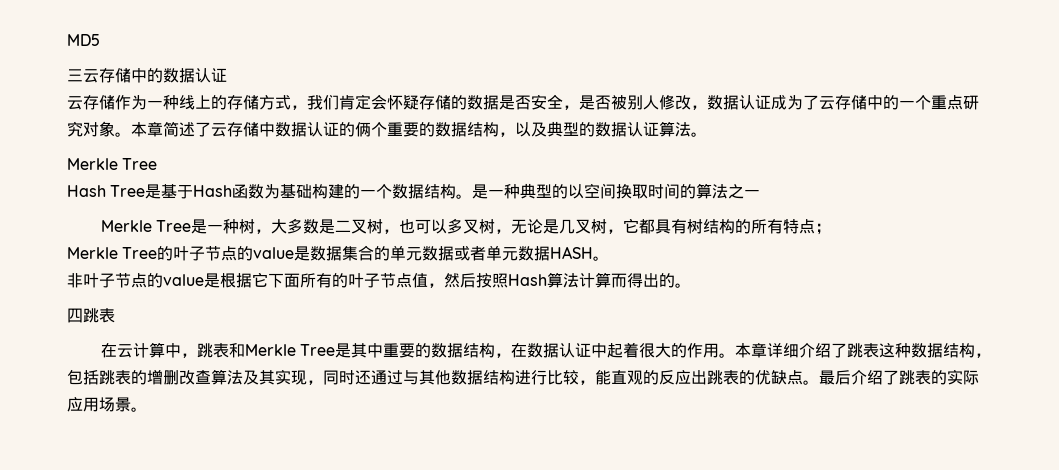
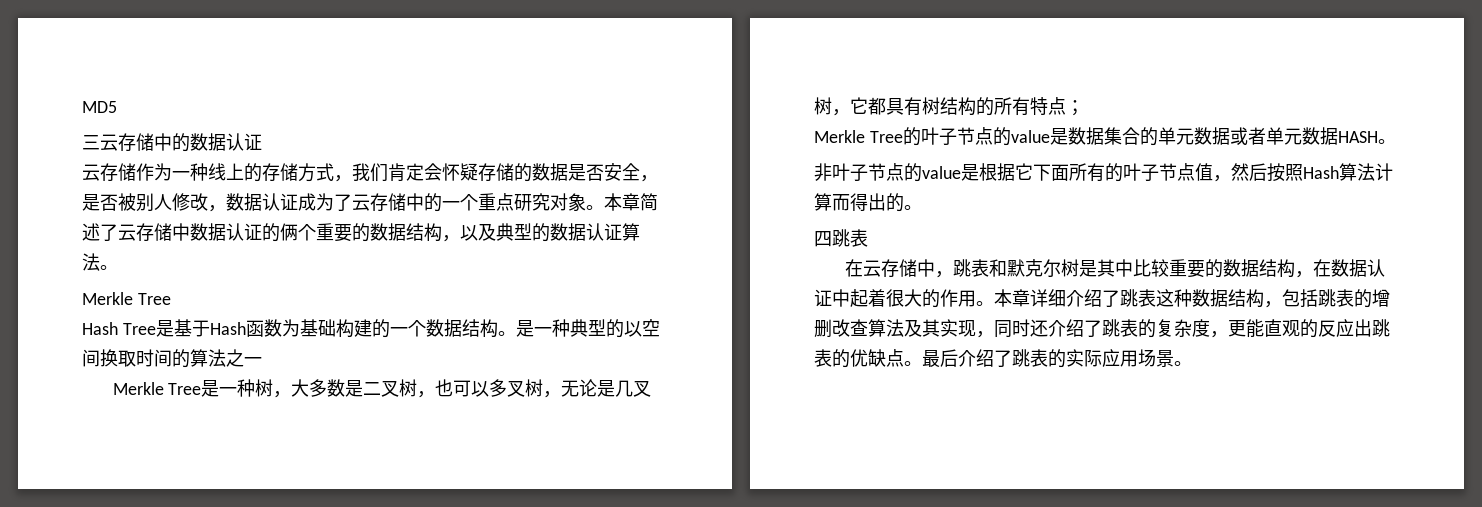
- 在云计算中，跳表和Merkle Tree是其中重要的数据结构，在数据认证中起着很大的作用。
+ 在云存储中，跳表和默克尔树是其中比较重要的数据结构，在数据认证中起着很大的作用。
- 本章详细介绍了跳表这种数据结构，包括跳表的增删改查算法及其实现，同时还通过与其他数据结构进行比较，能直观的反应出跳表的优缺点。
+ 本章详细介绍了跳表这种数据结构，包括跳表的增删改查算法及其实现，同时还介绍了跳表的复杂度，更能直观的反应出跳表的优缺点。

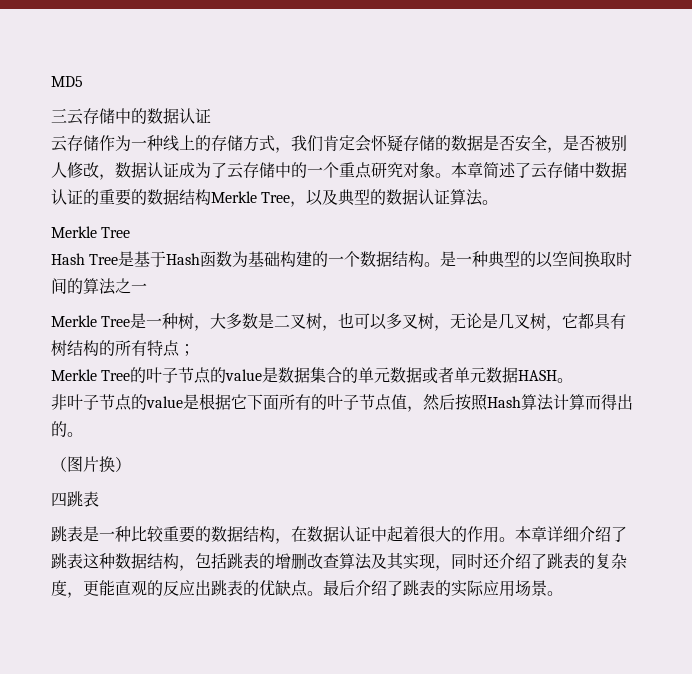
- 本章简述了云存储中数据认证的俩个重要的数据结构，以及典型的数据认证算法。
+ 本章简述了云存储中数据认证的重要的数据结构Merkle Tree，以及典型的数据认证算法。
+ （图片换）
- 在云存储中，跳表和默克尔树是其中比较重要的数据结构，在数据认证中起着很大的作用。
+ 跳表是一种比较重要的数据结构，在数据认证中起着很大的作用。

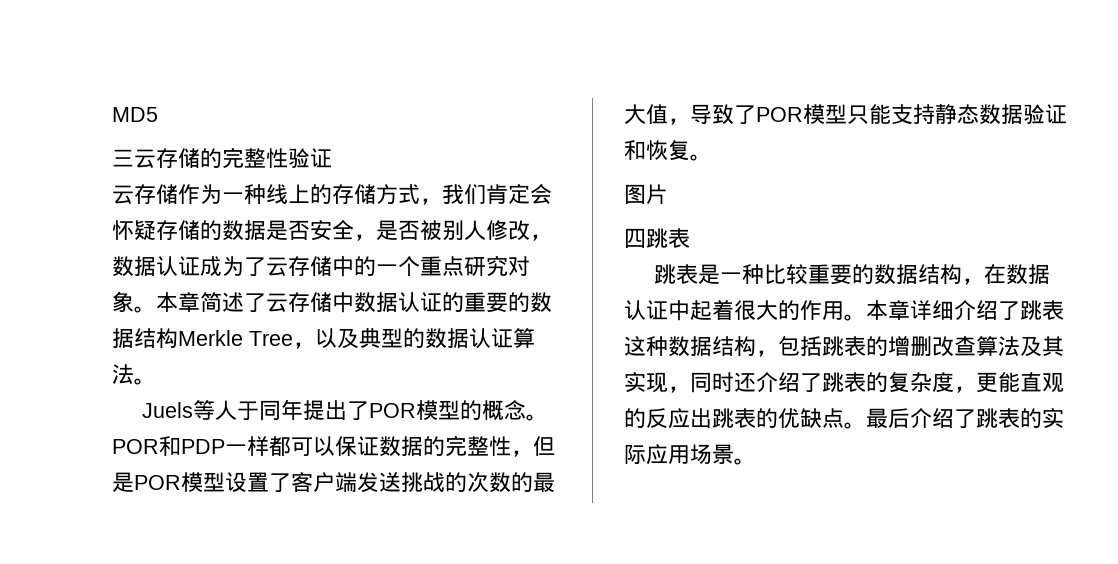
- 三云存储中的数据认证
+ 三云存储的完整性验证
  本章简述了云存储中数据认证的重要的数据结构Merkle Tree，以及典型的数据认证算法。
- Merkle Tree
- Hash Tree是基于Hash函数为基础构建的一个数据结构。是一种典型的以空间换取时间的算法之一
- Merkle Tree是一种树，大多数是二叉树，也可以多叉树，无论是几叉树，它都具有树结构的所有特点；
- Merkle Tree的叶子节点的value是数据集合的单元数据或者单元数据HASH。
- 非叶子节点的value是根据它下面所有的叶子节点值，然后按照Hash算法计算而得出的。
- （图片换）
+ Juels等人于同年提出了POR模型的概念。POR和PDP一样都可以保证数据的完整性，但是POR模型设置了客户端发送挑战的次数的最大值，导致了POR模型只能支持静态数据验证和恢复。
+ 图片

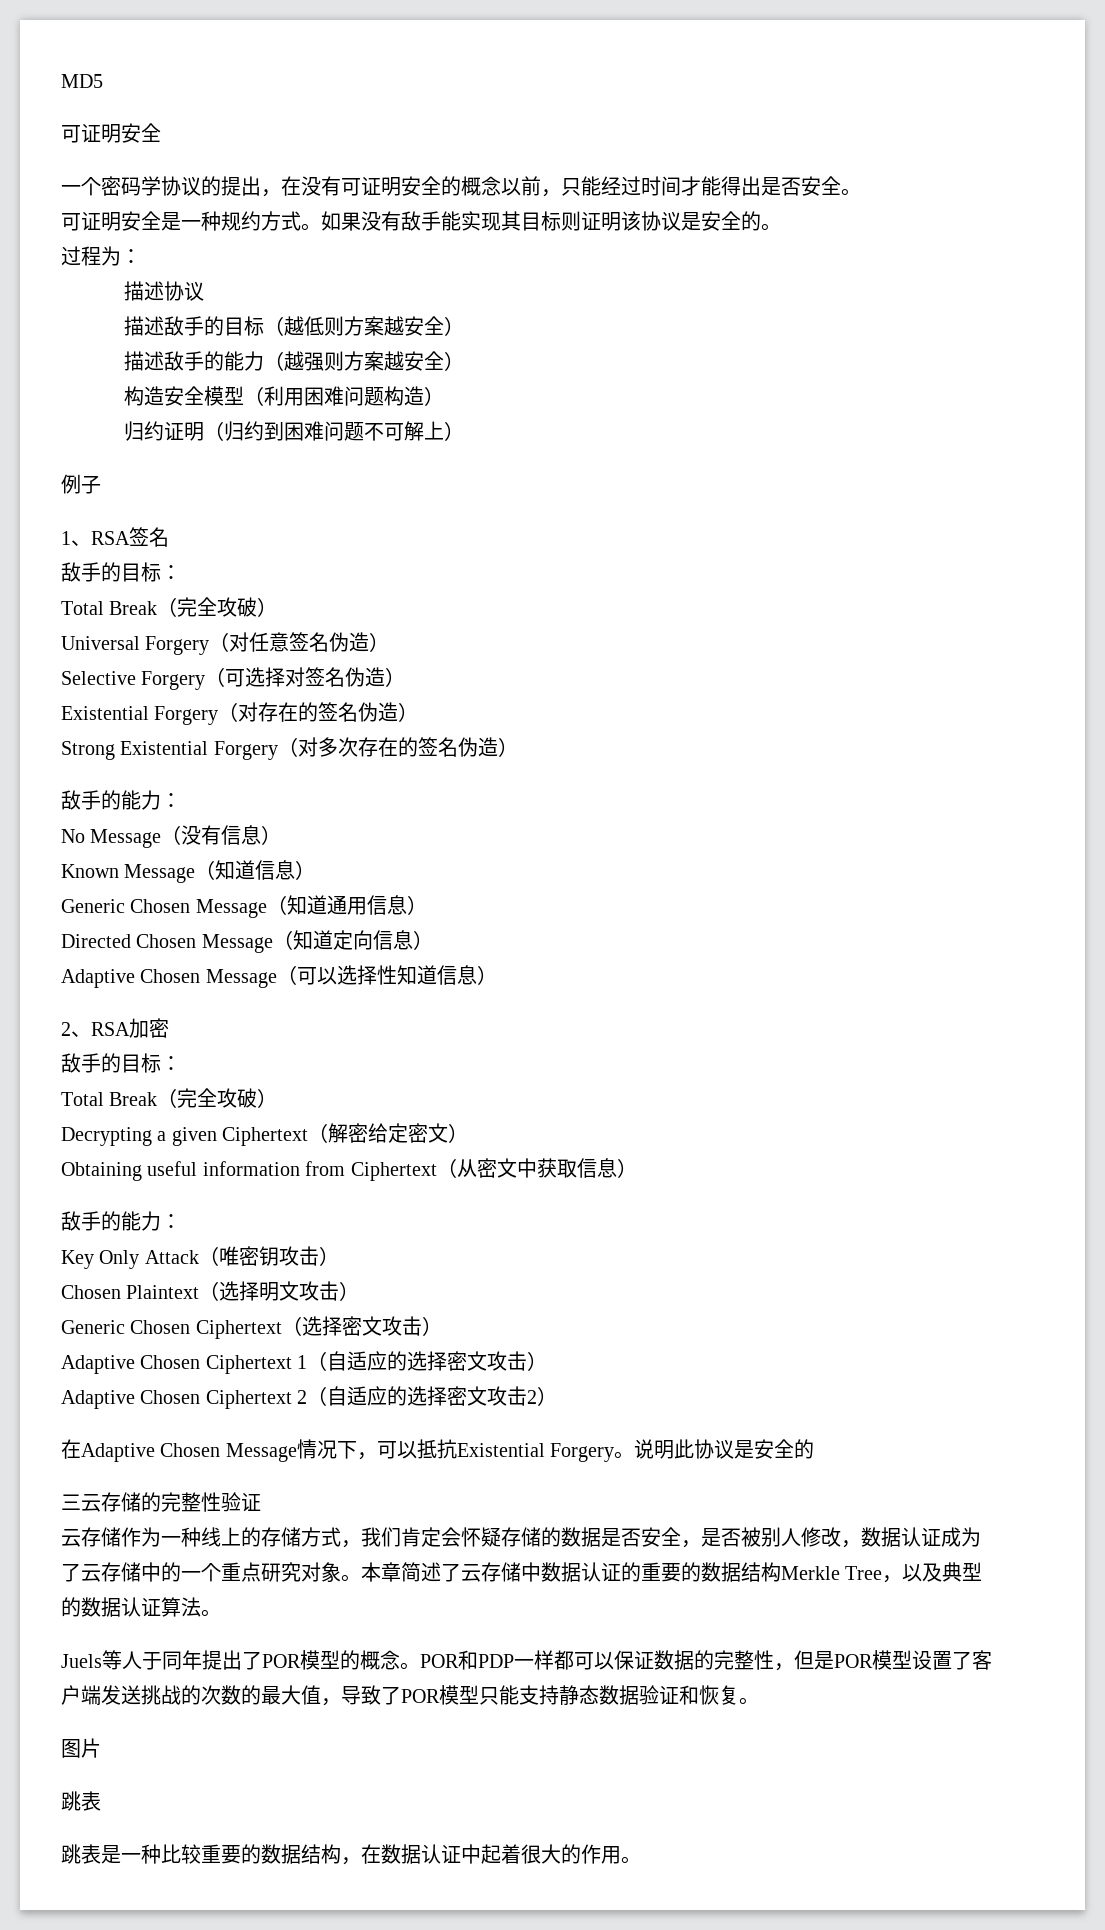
  MD5
+ 可证明安全
+ 一个密码学协议的提出，在没有可证明安全的概念以前，只能经过时间才能得出是否安全。
+ 可证明安全是一种规约方式。如果没有敌手能实现其目标则证明该协议是安全的。
+ 过程为：
+ 描述协议
+ 描述敌手的目标（越低则方案越安全）
+ 描述敌手的能力（越强则方案越安全）
+ 构造安全模型（利用困难问题构造）
+ 归约证明（归约到困难问题不可解上）
+ 例子
+ 1、RSA签名
+ 敌手的目标：
+ Total Break（完全攻破）
+ Universal Forgery（对任意签名伪造）
+ Selective Forgery（可选择对签名伪造）
+ Existential Forgery（对存在的签名伪造）
+ Strong Existential Forgery（对多次存在的签名伪造）
+ 敌手的能力：
+ No Message（没有信息）
+ Known Message（知道信息）
+ Generic Chosen Message（知道通用信息）
+ Directed Chosen Message（知道定向信息）
+ Adaptive Chosen Message（可以选择性知道信息）
+ 2、RSA加密
+ 敌手的目标：
+ Total Break（完全攻破）
+ Decrypting a given Ciphertext（解密给定密文）
+ Obtaining useful information from Ciphertext（从密文中获取信息）
+ 敌手的能力：
+ Key Only Attack（唯密钥攻击）
+ Chosen Plaintext（选择明文攻击）
+ Generic Chosen Ciphertext（选择密文攻击）
+ Adaptive Chosen Ciphertext 1（自适应的选择密文攻击）
+ Adaptive Chosen Ciphertext 2（自适应的选择密文攻击2）
+ 在Adaptive Chosen Message情况下，可以抵抗Existential Forgery。说明此协议是安全的
  图片
- 四跳表
+ 跳表
- 本章详细介绍了跳表这种数据结构，包括跳表的增删改查算法及其实现，同时还介绍了跳表的复杂度，更能直观的反应出跳表的优缺点。最后介绍了跳表的实际应用场景。

